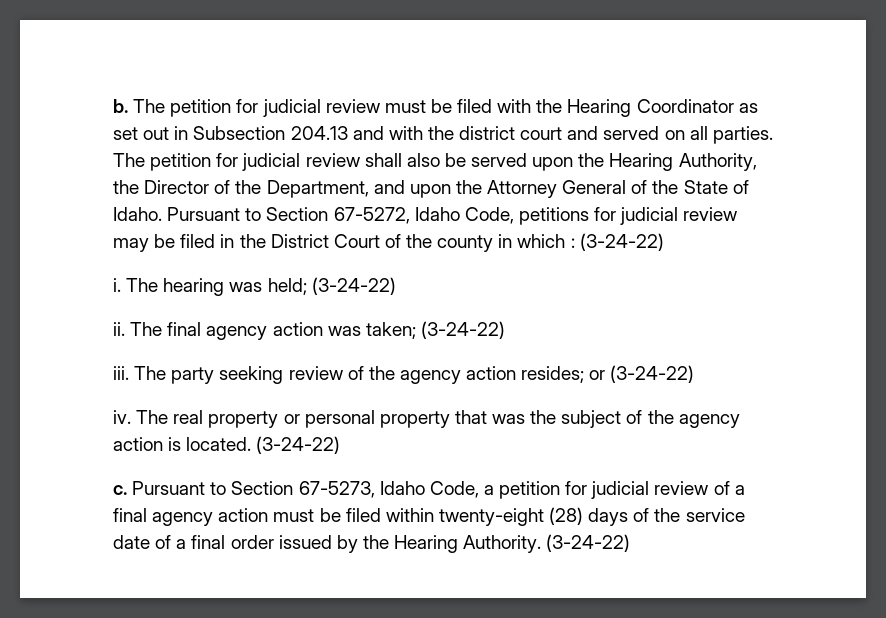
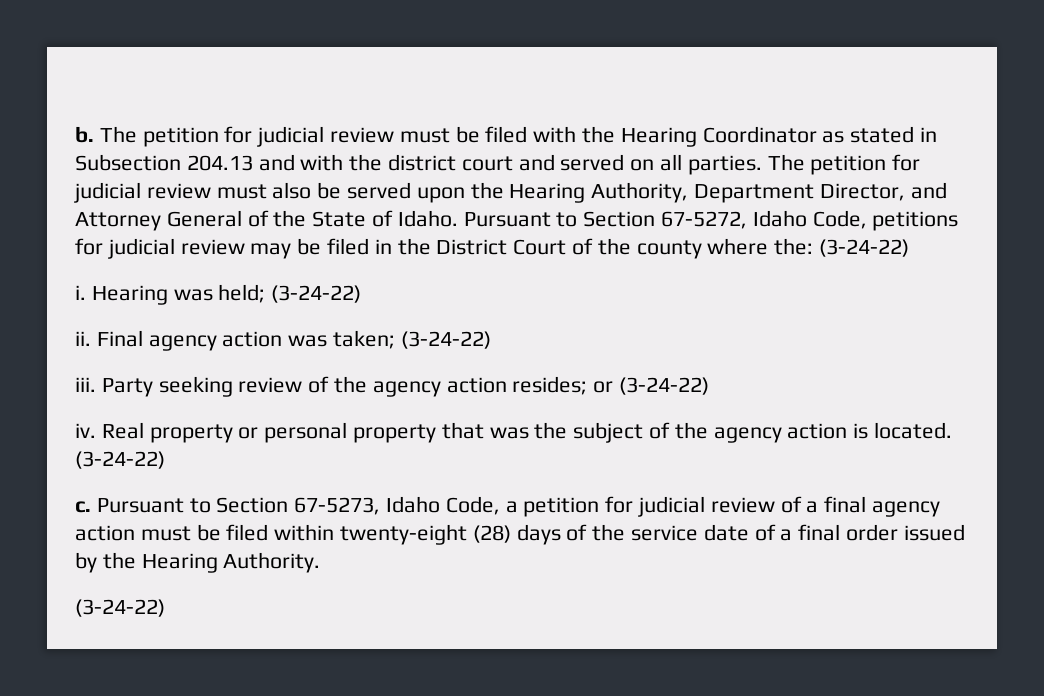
- The petition for judicial review must be filed with the Hearing Coordinator as set out in Subsection 204.13 and with the district court and served on all parties.
+ The petition for judicial review must be filed with the Hearing Coordinator as stated in Subsection 204.13 and with the district court and served on all parties.
- The petition for judicial review shall also be served upon the Hearing Authority, the Director of the Department, and upon the Attorney General of the State of Idaho.
+ The petition for judicial review must also be served upon the Hearing Authority, Department Director, and Attorney General of the State of Idaho.
- Pursuant to Section 67-5272, Idaho Code, petitions for judicial review may be filed in the District Court of the county in which : (3-24-22)
+ Pursuant to Section 67-5272, Idaho Code, petitions for judicial review may be filed in the District Court of the county where the: (3-24-22)
- The hearing was held; (3-24-22)
+ Hearing was held; (3-24-22)
- The final agency action was taken; (3-24-22)
+ Final agency action was taken; (3-24-22)
- The party seeking review of the agency action resides; or (3-24-22)
+ Party seeking review of the agency action resides; or (3-24-22)
- The real property or personal property that was the subject of the agency action is located.
+ Real property or personal property that was the subject of the agency action is located.
- Pursuant to Section 67-5273, Idaho Code, a petition for judicial review of a final agency action must be filed within twenty-eight (28) days of the service date of a final order issued by the Hearing Authority. (3-24-22)
+ Pursuant to Section 67-5273, Idaho Code, a petition for judicial review of a final agency action must be filed within twenty-eight (28) days of the service date of a final order issued by the Hearing Authority.
+ (3-24-22)

